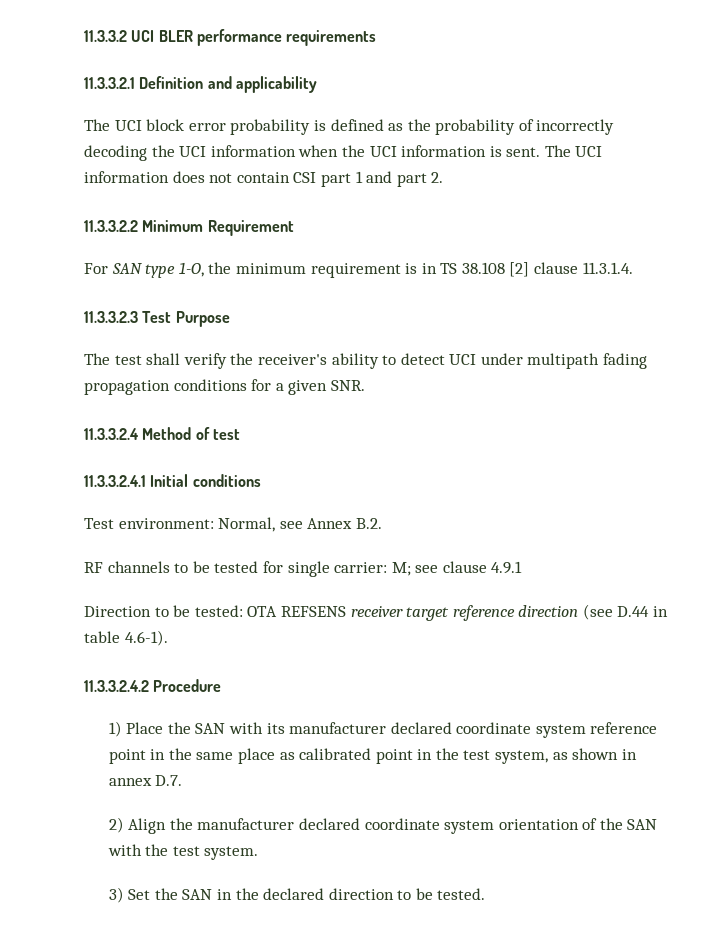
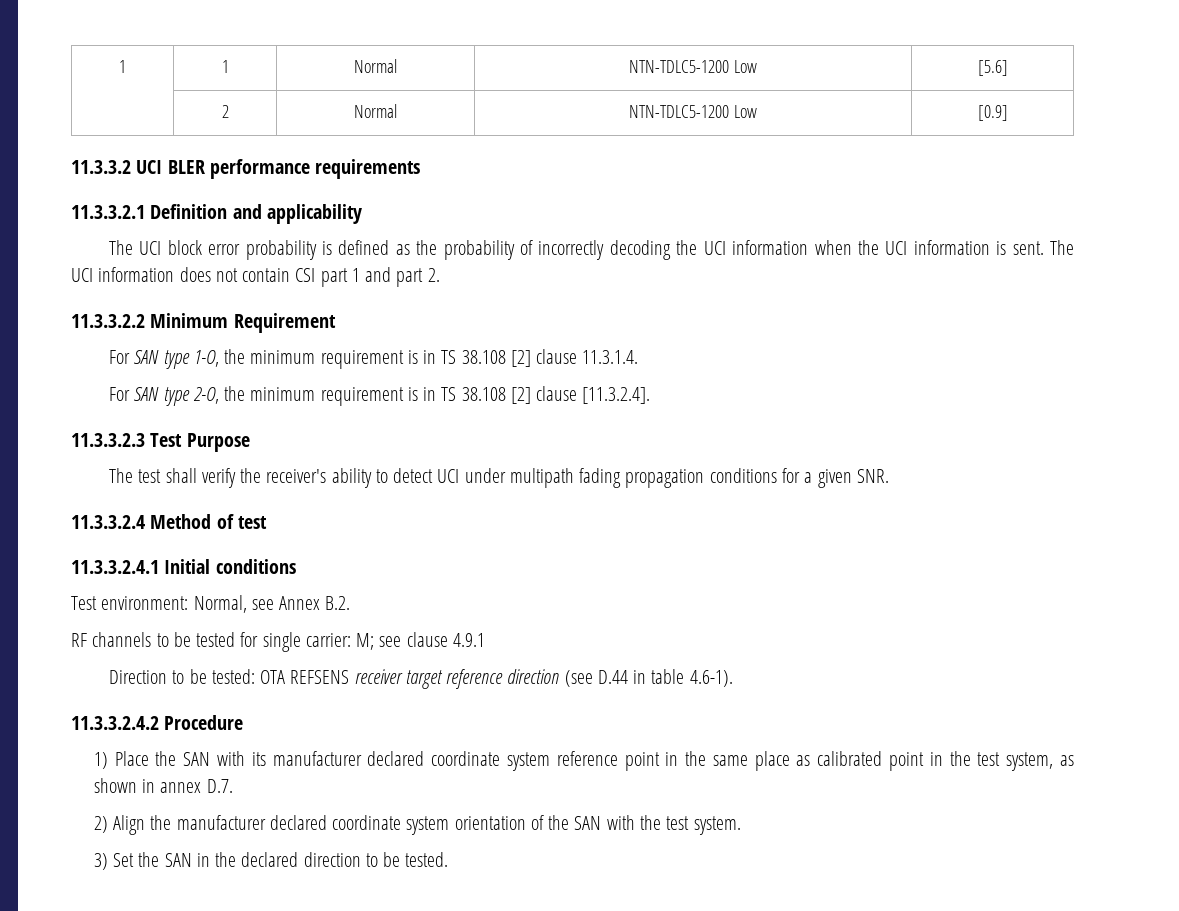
+ 1 | 1 | Normal | NTN-TDLC5-1200 Low | [5.6]
+ | 2 | Normal | NTN-TDLC5-1200 Low | [0.9]
+ For SAN type 2-O, the minimum requirement is in TS 38.108 [2] clause [11.3.2.4].

